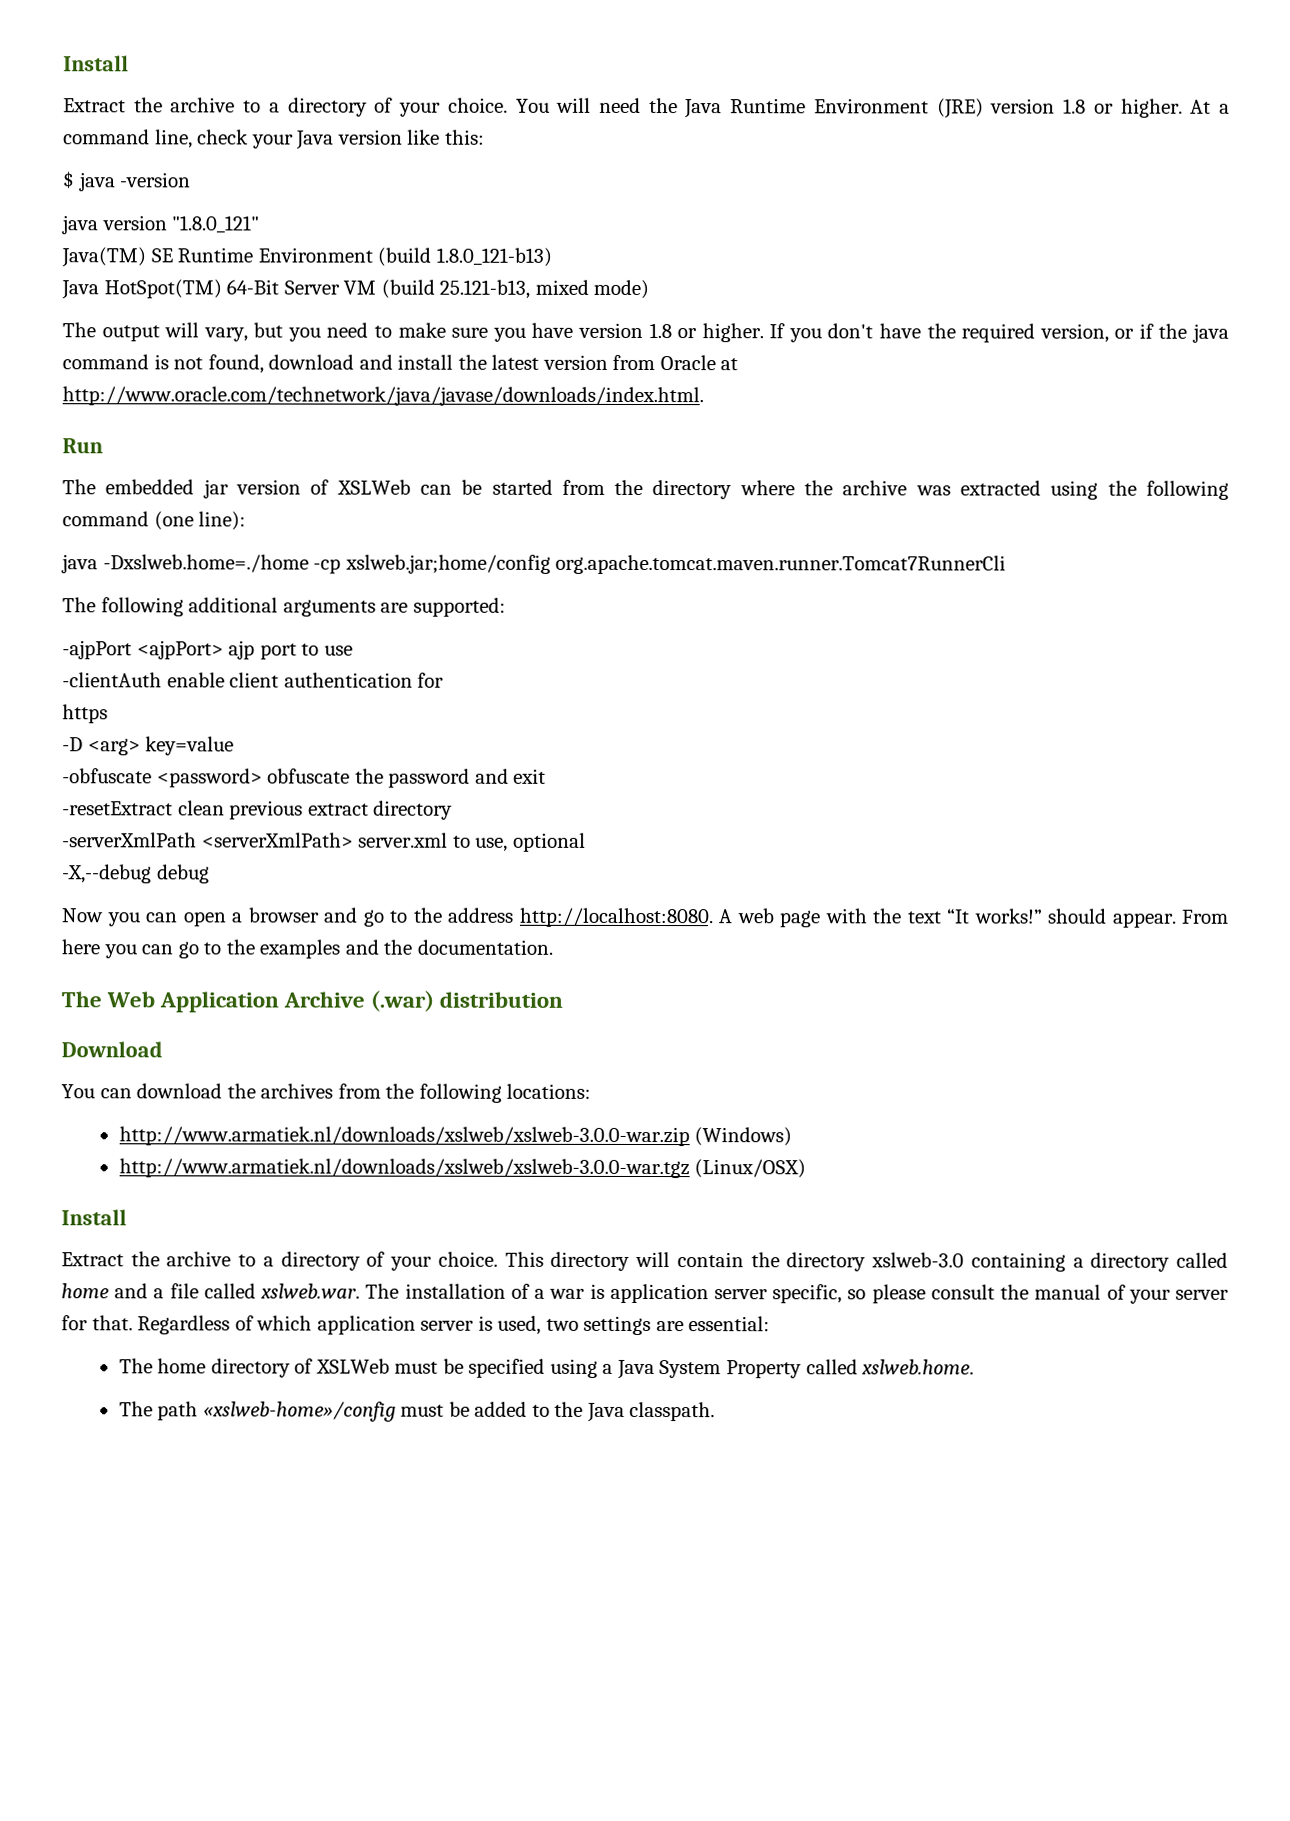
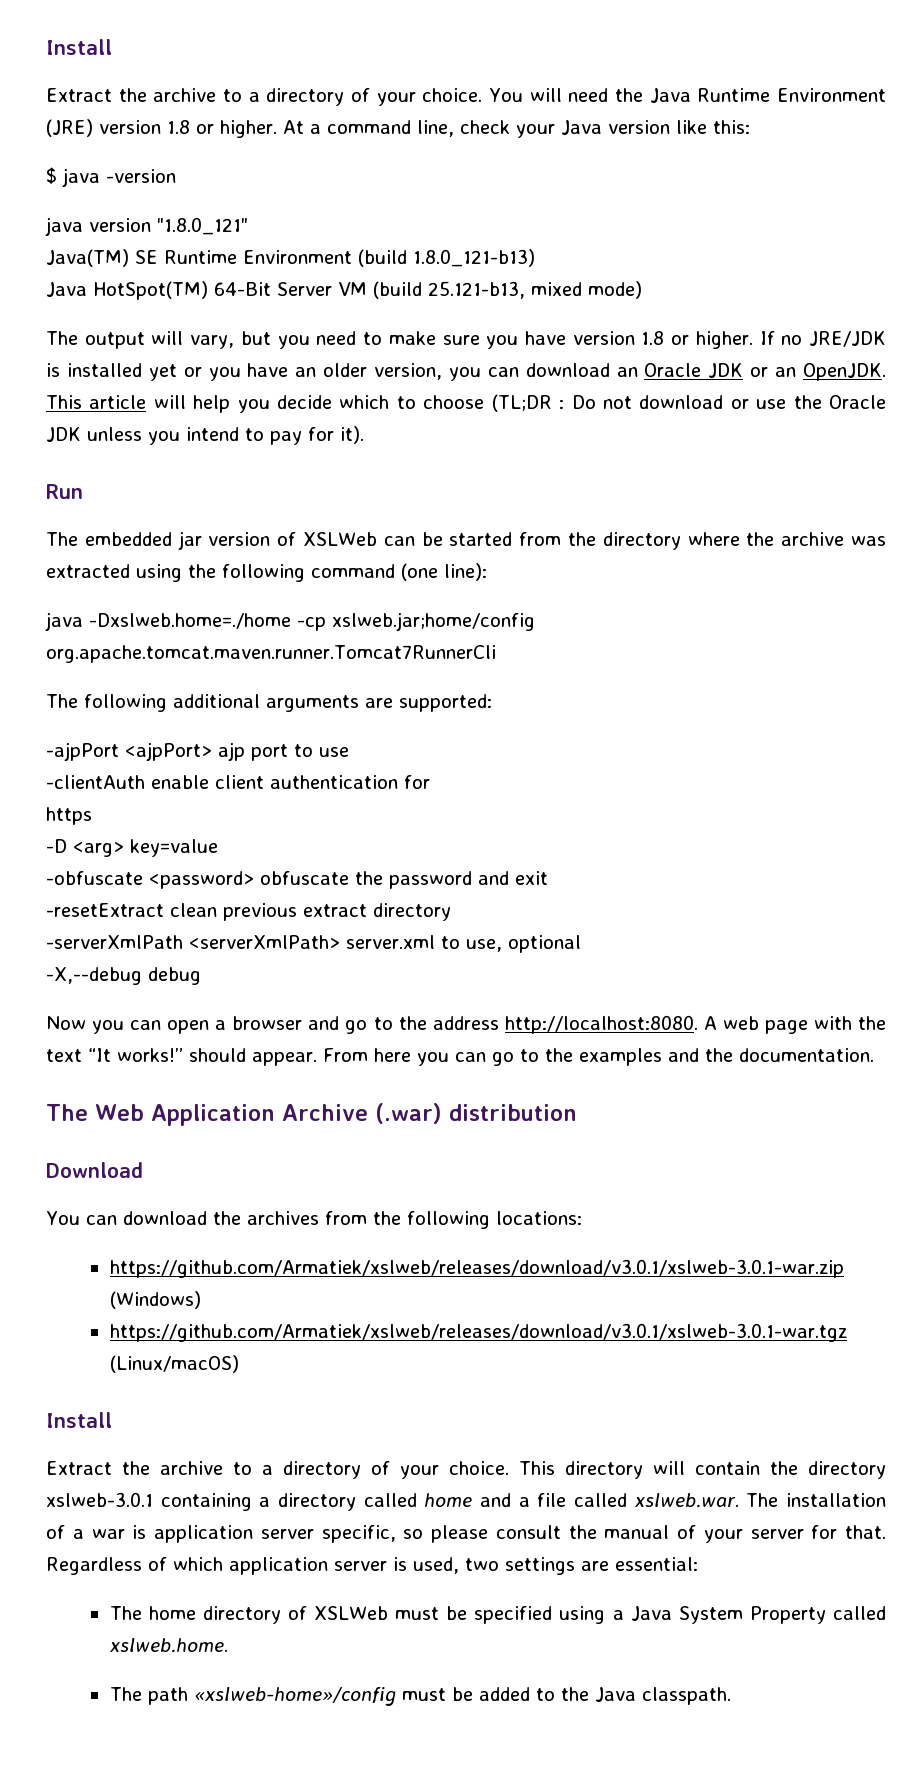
- If you don't have the required version, or if the java command is not found, download and install the latest version from Oracle at http://www.oracle.com/technetwork/java/javase/downloads/index.html.
+ If no JRE/JDK is installed yet or you have an older version, you can download an Oracle JDK or an OpenJDK. This article will help you decide which to choose (TL;DR : Do not download or use the Oracle JDK unless you intend to pay for it).
- http://www.armatiek.nl/downloads/xslweb/xslweb-3.0.0-war.zip (Windows)
+ https://github.com/Armatiek/xslweb/releases/download/v3.0.1/xslweb-3.0.1-war.zip (Windows)
- http://www.armatiek.nl/downloads/xslweb/xslweb-3.0.0-war.tgz (Linux/OSX)
+ https://github.com/Armatiek/xslweb/releases/download/v3.0.1/xslweb-3.0.1-war.tgz (Linux/macOS)
- This directory will contain the directory xslweb-3.0 containing a directory called home and a file called xslweb.war. The installation of a war is application server specific, so please consult the manual of your server for that.
+ This directory will contain the directory xslweb-3.0.1 containing a directory called home and a file called xslweb.war. The installation of a war is application server specific, so please consult the manual of your server for that.

